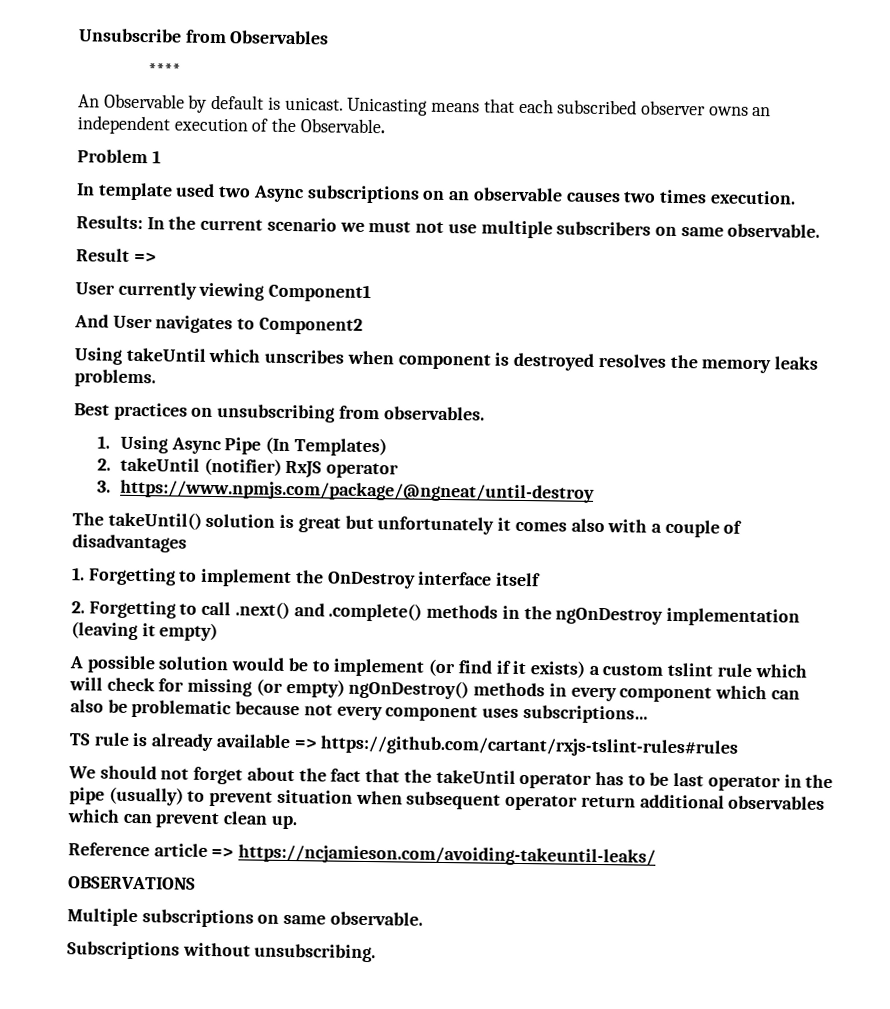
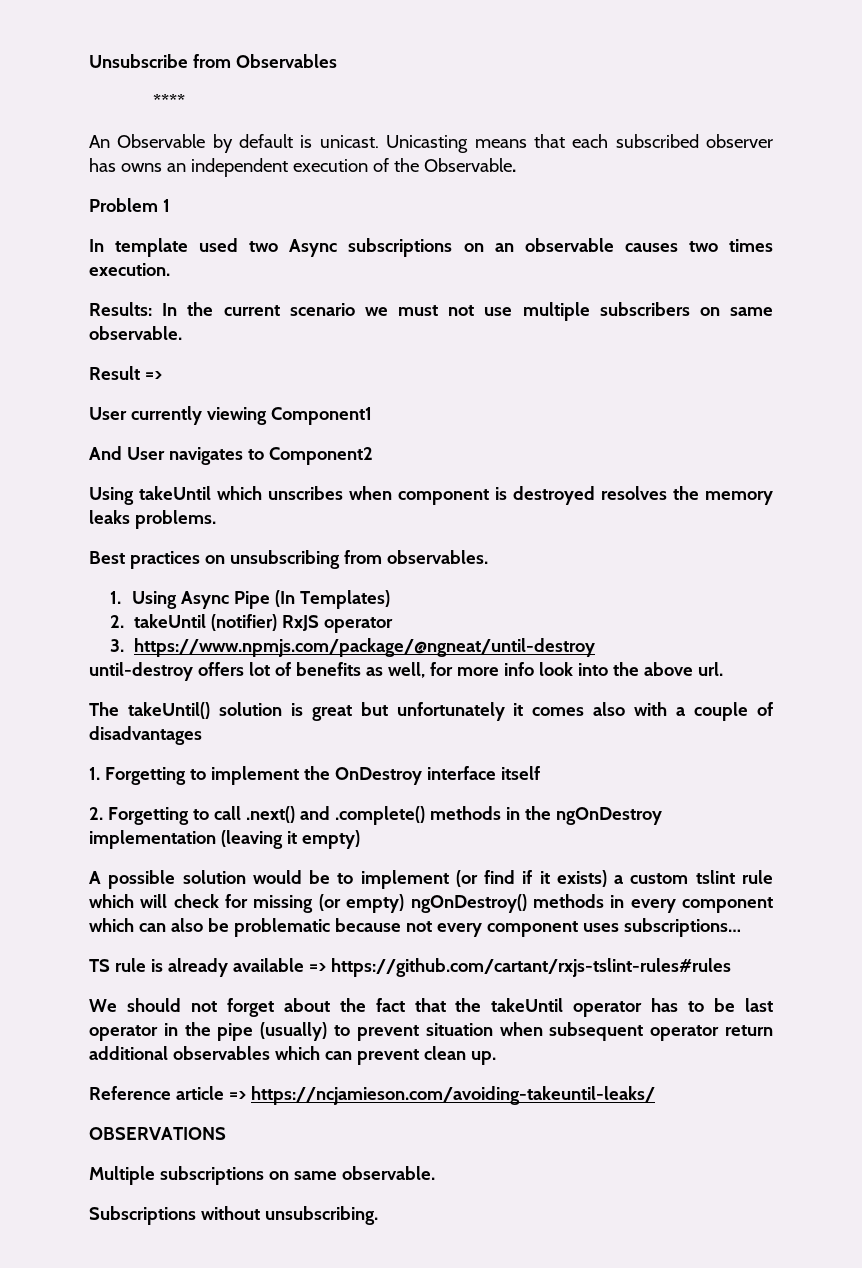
- Unicasting means that each subscribed observer owns an independent execution of the Observable.
+ Unicasting means that each subscribed observer has owns an independent execution of the Observable.
+ until-destroy offers lot of benefits as well, for more info look into the above url.

